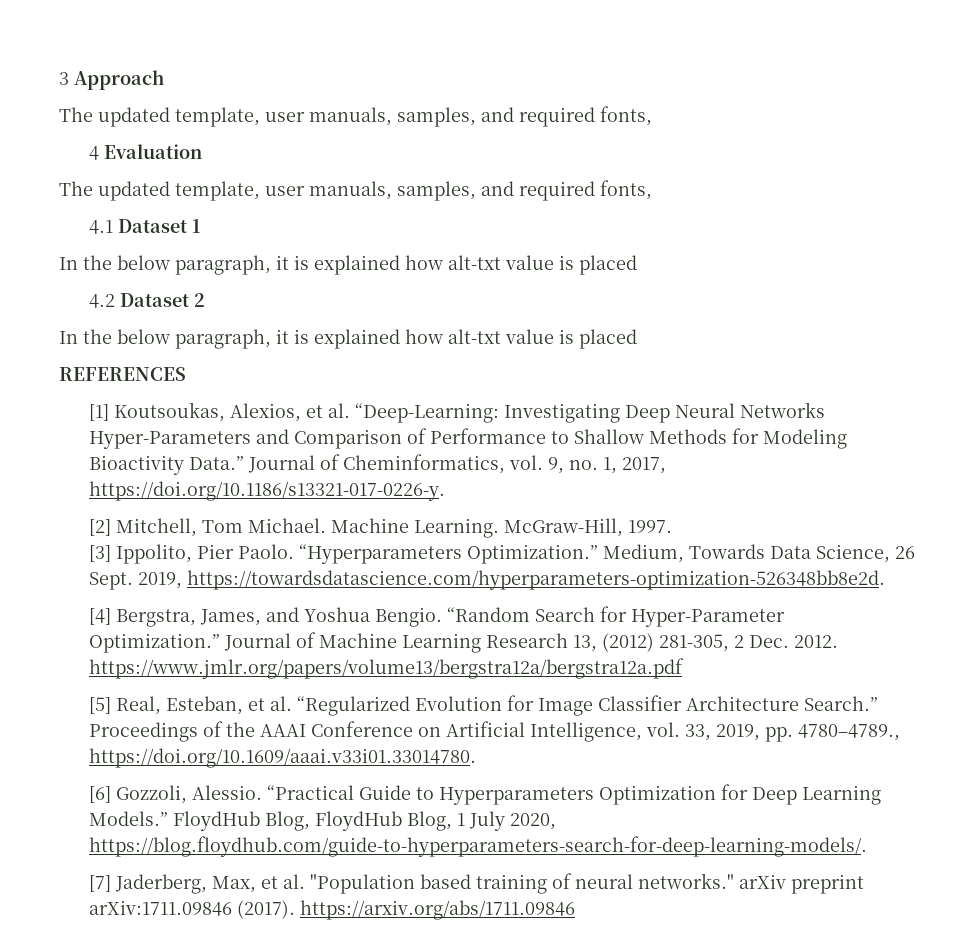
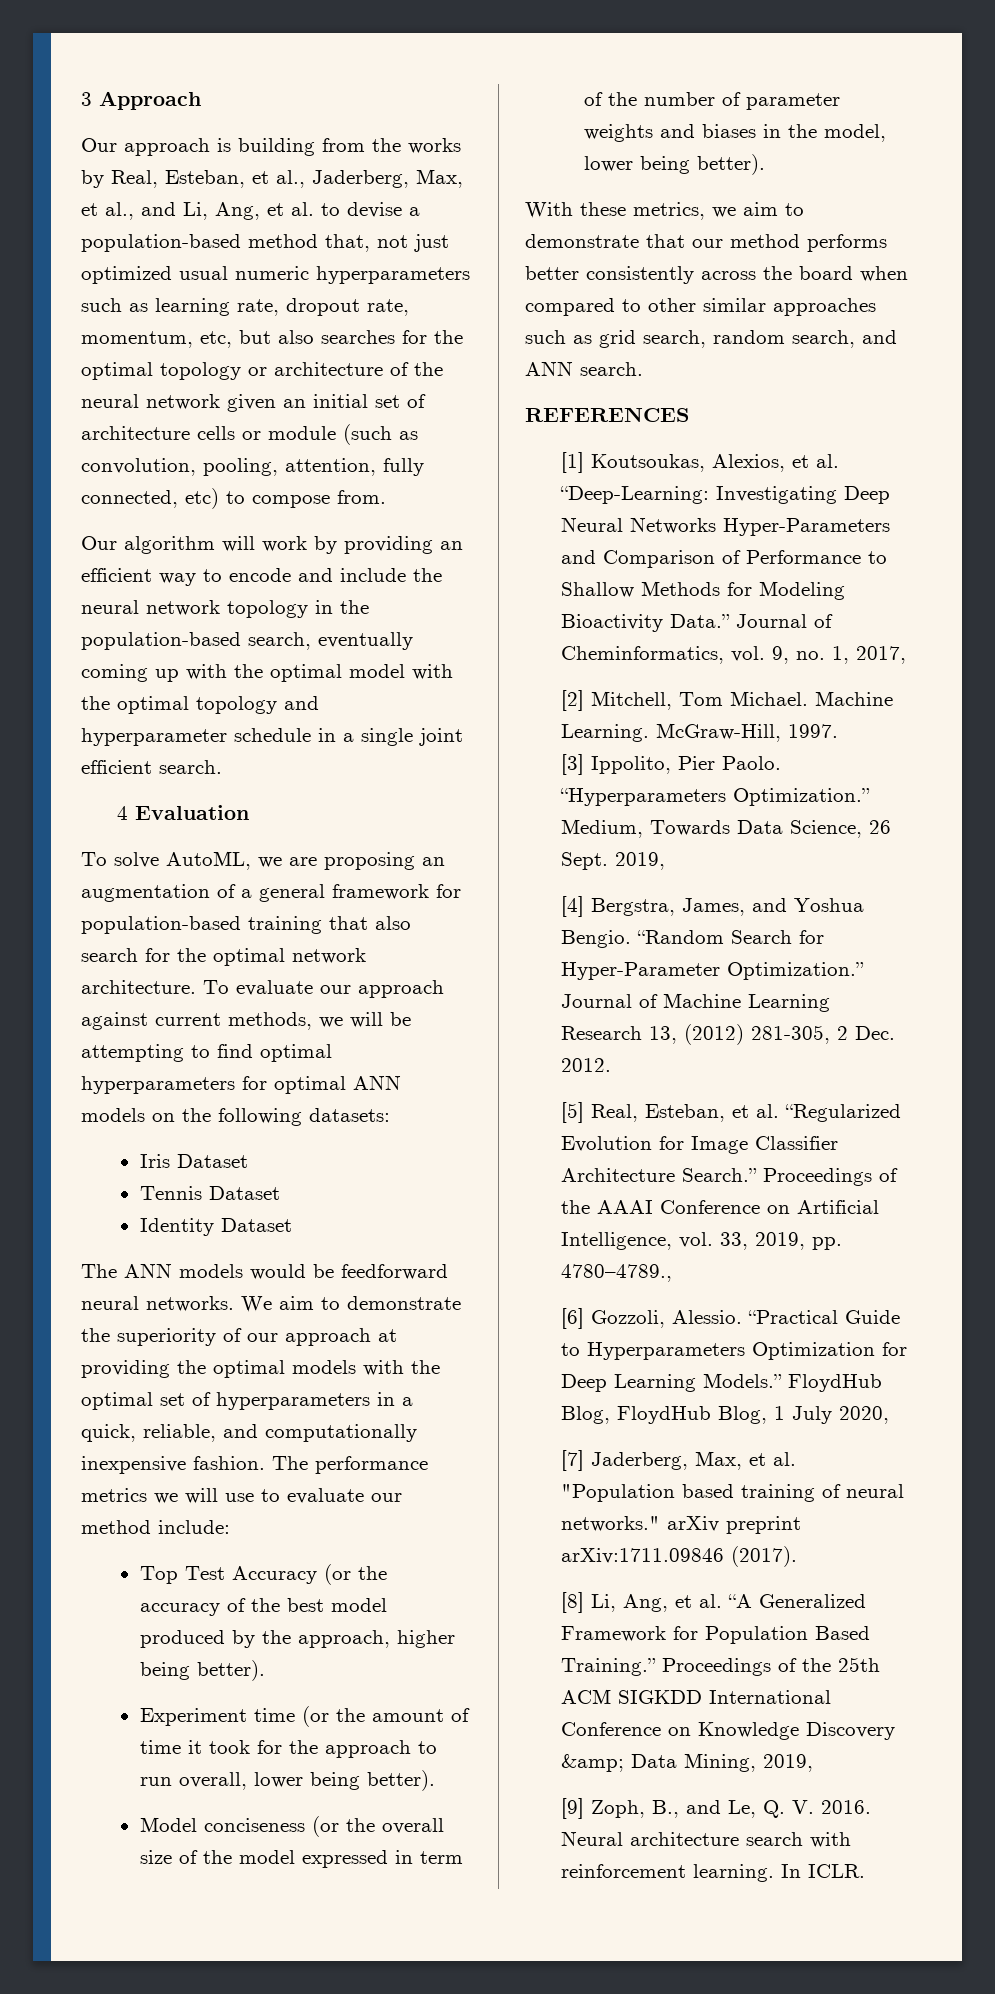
  3 Approach
- The updated template, user manuals, samples, and required fonts,
+ Our approach is building from the works by Real, Esteban, et al., Jaderberg, Max, et al., and Li, Ang, et al. to devise a population-based method that, not just optimized usual numeric hyperparameters such as learning rate, dropout rate, momentum, etc, but also searches for the optimal topology or architecture of the neural network given an initial set of architecture cells or module (such as convolution, pooling, attention, fully connected, etc) to compose from.
+ Our algorithm will work by providing an efficient way to encode and include the neural network topology in the population-based search, eventually coming up with the optimal model with the optimal topology and hyperparameter schedule in a single joint efficient search.
  4 Evaluation
- The updated template, user manuals, samples, and required fonts,
- 4.1 Dataset 1
- In the below paragraph, it is explained how alt-txt value is placed
- 4.2 Dataset 2
- In the below paragraph, it is explained how alt-txt value is placed
+ To solve AutoML, we are proposing an augmentation of a general framework for population-based training that also search for the optimal network architecture. To evaluate our approach against current methods, we will be attempting to find optimal hyperparameters for optimal ANN models on the following datasets:
+ Iris Dataset
+ Tennis Dataset
+ Identity Dataset
+ The ANN models would be feedforward neural networks. We aim to demonstrate the superiority of our approach at providing the optimal models with the optimal set of hyperparameters in a quick, reliable, and computationally inexpensive fashion. The performance metrics we will use to evaluate our method include:
+ Top Test Accuracy (or the accuracy of the best model produced by the approach, higher being better).
+ Experiment time (or the amount of time it took for the approach to run overall, lower being better).
+ Model conciseness (or the overall size of the model expressed in term of the number of parameter weights and biases in the model, lower being better).
+ With these metrics, we aim to demonstrate that our method performs better consistently across the board when compared to other similar approaches such as grid search, random search, and ANN search.
- Journal of Cheminformatics, vol. 9, no. 1, 2017, https://doi.org/10.1186/s13321-017-0226-y.
+ Journal of Cheminformatics, vol. 9, no. 1, 2017,
- Medium, Towards Data Science, 26 Sept. 2019, https://towardsdatascience.com/hyperparameters-optimization-526348bb8e2d.
+ Medium, Towards Data Science, 26 Sept. 2019,
- Journal of Machine Learning Research 13, (2012) 281-305, 2 Dec. 2012. https://www.jmlr.org/papers/volume13/bergstra12a/bergstra12a.pdf
+ Journal of Machine Learning Research 13, (2012) 281-305, 2 Dec. 2012.
- Proceedings of the AAAI Conference on Artificial Intelligence, vol. 33, 2019, pp. 4780–4789., https://doi.org/10.1609/aaai.v33i01.33014780.
+ Proceedings of the AAAI Conference on Artificial Intelligence, vol. 33, 2019, pp. 4780–4789.,
- FloydHub Blog, FloydHub Blog, 1 July 2020, https://blog.floydhub.com/guide-to-hyperparameters-search-for-deep-learning-models/.
+ FloydHub Blog, FloydHub Blog, 1 July 2020,
- [7] Jaderberg, Max, et al. "Population based training of neural networks." arXiv preprint arXiv:1711.09846 (2017). https://arxiv.org/abs/1711.09846
+ [7] Jaderberg, Max, et al. "Population based training of neural networks." arXiv preprint arXiv:1711.09846 (2017).
+ [8] Li, Ang, et al. “A Generalized Framework for Population Based Training.” Proceedings of the 25th ACM SIGKDD International Conference on Knowledge Discovery &amp; Data Mining, 2019,
+ [9] Zoph, B., and Le, Q. V. 2016. Neural architecture search with reinforcement learning. In ICLR.

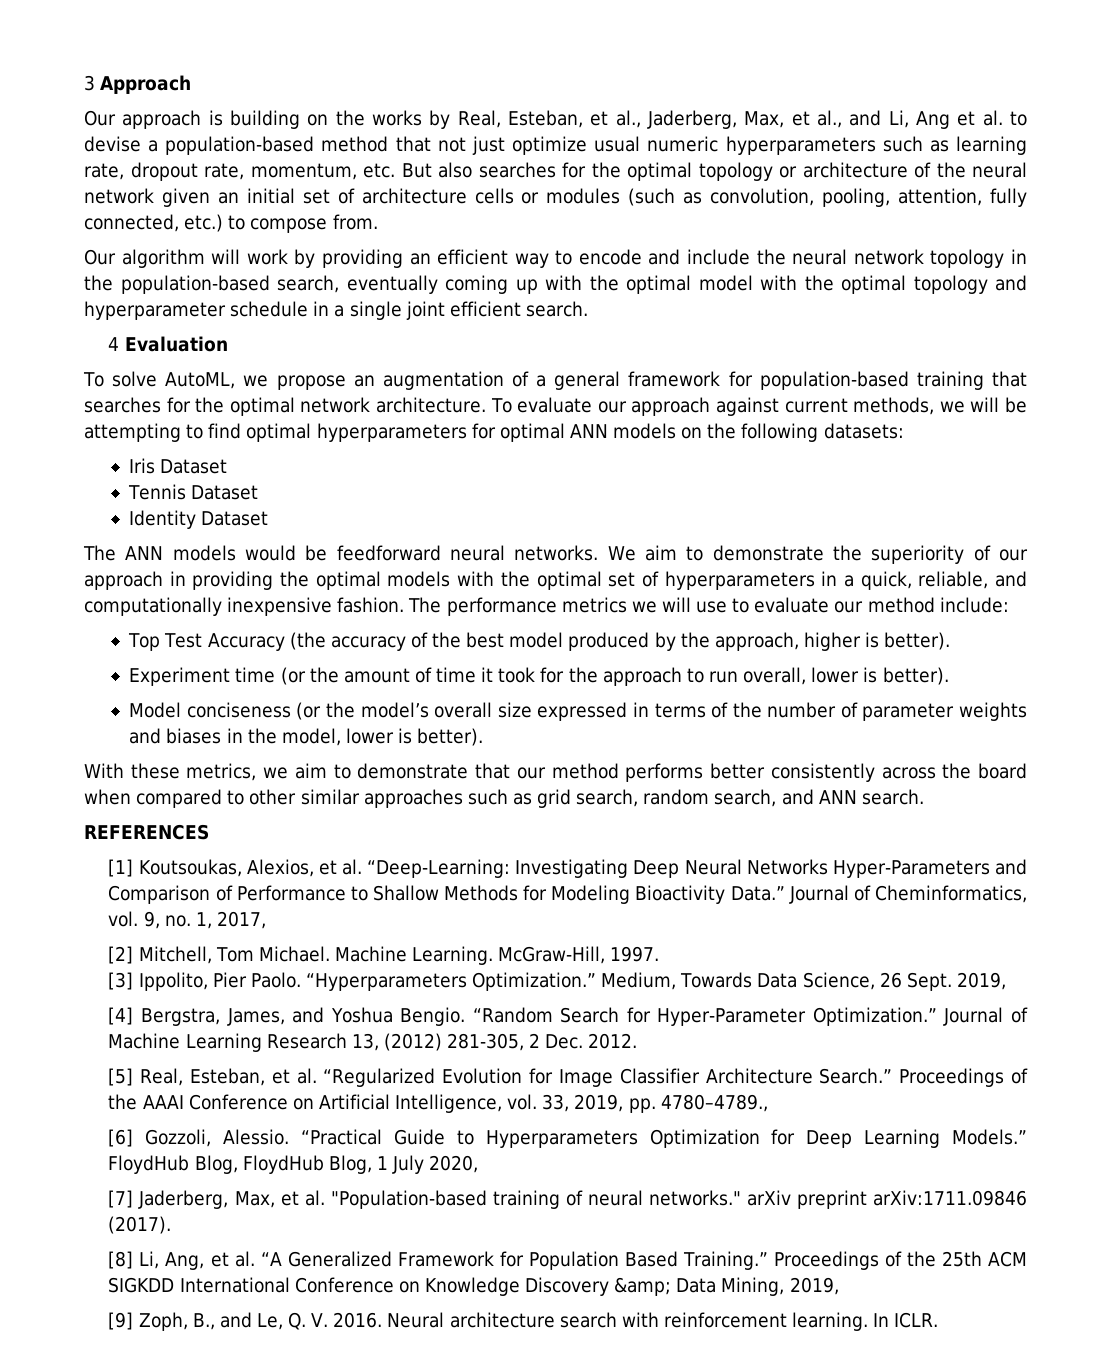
- Our approach is building from the works by Real, Esteban, et al., Jaderberg, Max, et al., and Li, Ang, et al. to devise a population-based method that, not just optimized usual numeric hyperparameters such as learning rate, dropout rate, momentum, etc, but also searches for the optimal topology or architecture of the neural network given an initial set of architecture cells or module (such as convolution, pooling, attention, fully connected, etc) to compose from.
+ Our approach is building on the works by Real, Esteban, et al., Jaderberg, Max, et al., and Li, Ang et al. to devise a population-based method that not just optimize usual numeric hyperparameters such as learning rate, dropout rate, momentum, etc. But also searches for the optimal topology or architecture of the neural network given an initial set of architecture cells or modules (such as convolution, pooling, attention, fully connected, etc.) to compose from.
- To solve AutoML, we are proposing an augmentation of a general framework for population-based training that also search for the optimal network architecture.
+ To solve AutoML, we propose an augmentation of a general framework for population-based training that searches for the optimal network architecture.
- We aim to demonstrate the superiority of our approach at providing the optimal models with the optimal set of hyperparameters in a quick, reliable, and computationally inexpensive fashion.
+ We aim to demonstrate the superiority of our approach in providing the optimal models with the optimal set of hyperparameters in a quick, reliable, and computationally inexpensive fashion.
- Top Test Accuracy (or the accuracy of the best model produced by the approach, higher being better).
+ Top Test Accuracy (the accuracy of the best model produced by the approach, higher is better).
- Experiment time (or the amount of time it took for the approach to run overall, lower being better).
+ Experiment time (or the amount of time it took for the approach to run overall, lower is better).
- Model conciseness (or the overall size of the model expressed in term of the number of parameter weights and biases in the model, lower being better).
+ Model conciseness (or the model’s overall size expressed in terms of the number of parameter weights and biases in the model, lower is better).
- [7] Jaderberg, Max, et al. "Population based training of neural networks." arXiv preprint arXiv:1711.09846 (2017).
+ [7] Jaderberg, Max, et al. "Population-based training of neural networks." arXiv preprint arXiv:1711.09846 (2017).

